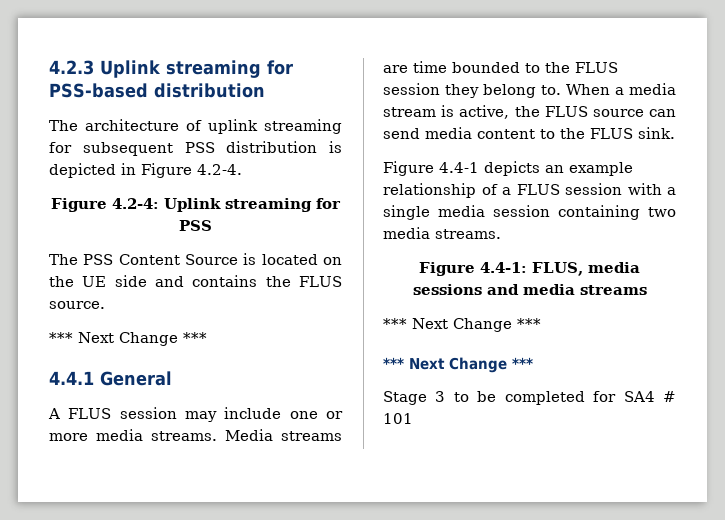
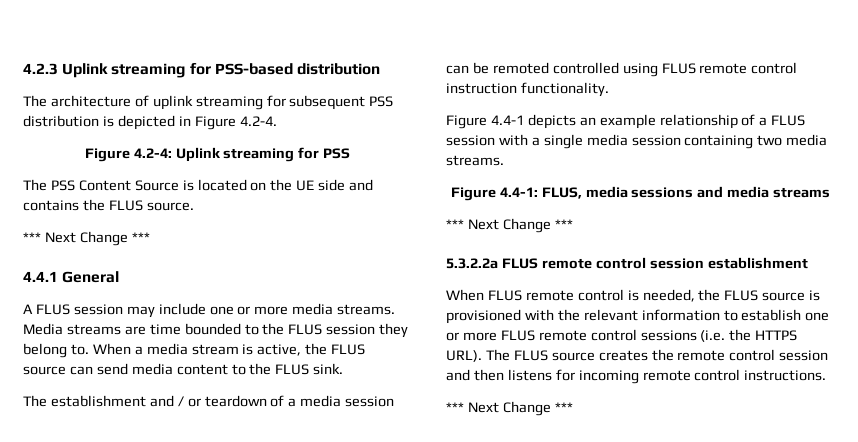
+ The establishment and / or teardown of a media session can be remoted controlled using FLUS remote control instruction functionality.
  Figure 4.4-1: FLUS, media sessions and media streams
  *** Next Change ***
+ 5.3.2.2a FLUS remote control session establishment
+ When FLUS remote control is needed, the FLUS source is provisioned with the relevant information to establish one or more FLUS remote control sessions (i.e. the HTTPS URL). The FLUS source creates the remote control session and then listens for incoming remote control instructions.
  *** Next Change ***
- Stage 3 to be completed for SA4 # 101

